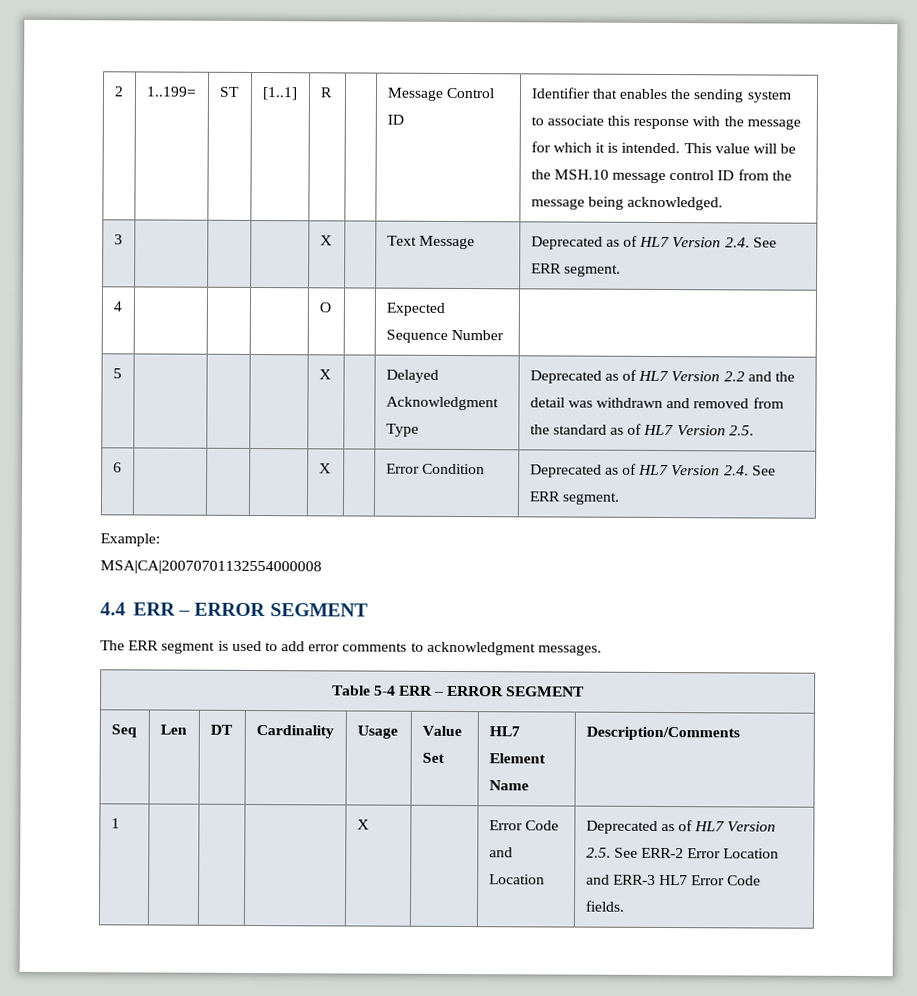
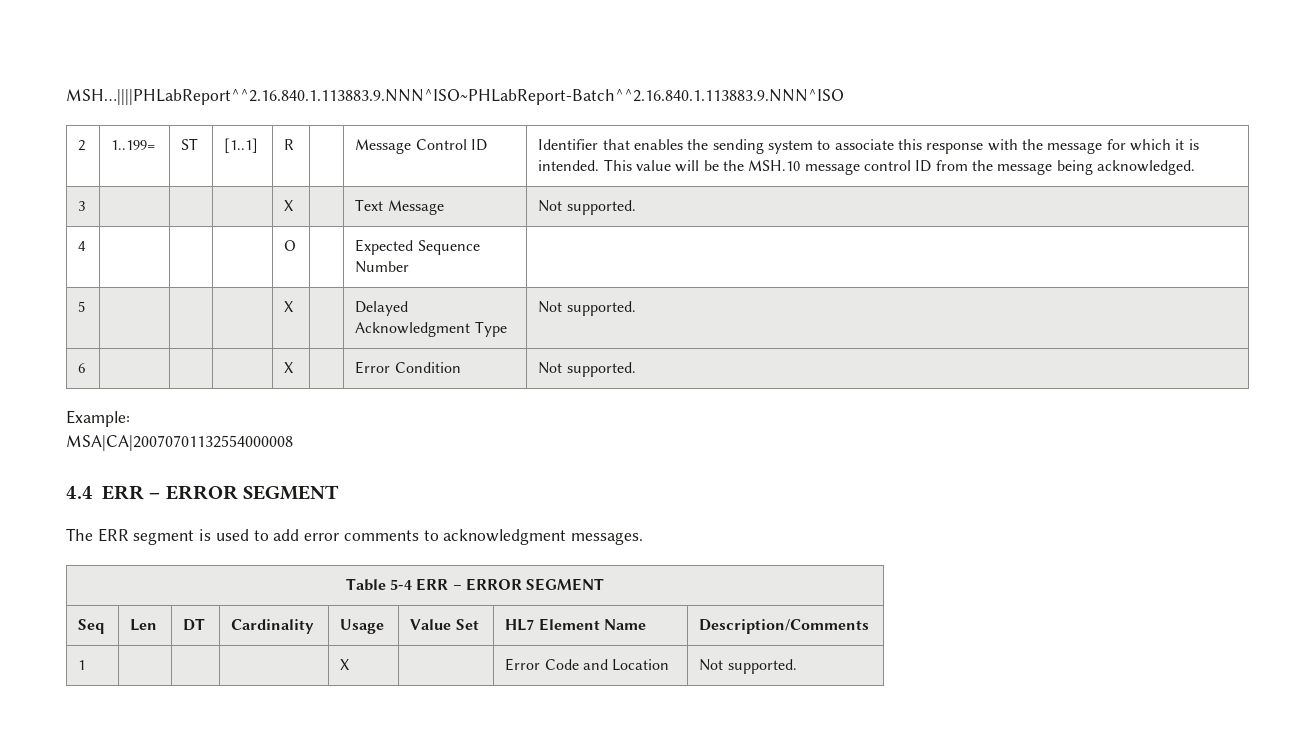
+ MSH…||||PHLabReport^^2.16.840.1.113883.9.NNN^ISO~PHLabReport-Batch^^2.16.840.1.113883.9.NNN^ISO
- 3 | | | | X | | Text Message | Deprecated as of HL7 Version 2.4. See ERR segment.
+ 3 | | | | X | | Text Message | Not supported.
- 5 | | | | X | | Delayed Acknowledgment Type | Deprecated as of HL7 Version 2.2 and the detail was withdrawn and removed from the standard as of HL7 Version 2.5.
- 6 | | | | X | | Error Condition | Deprecated as of HL7 Version 2.4. See ERR segment.
+ 5 | | | | X | | Delayed Acknowledgment Type | Not supported.
+ 6 | | | | X | | Error Condition | Not supported.
- 1 | | | | X | | Error Code and Location | Deprecated as of HL7 Version 2.5. See ERR-2 Error Location and ERR-3 HL7 Error Code fields.
+ 1 | | | | X | | Error Code and Location | Not supported.

